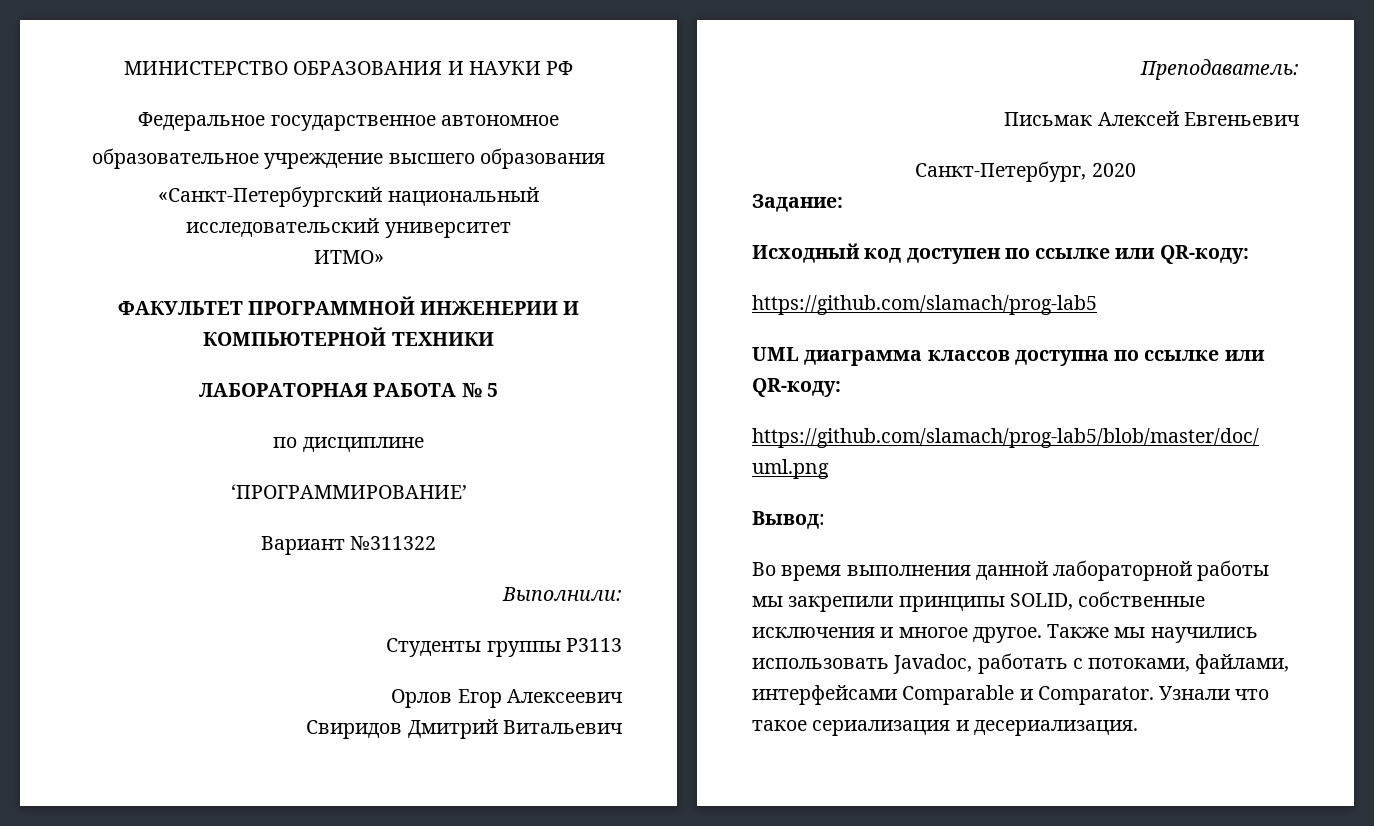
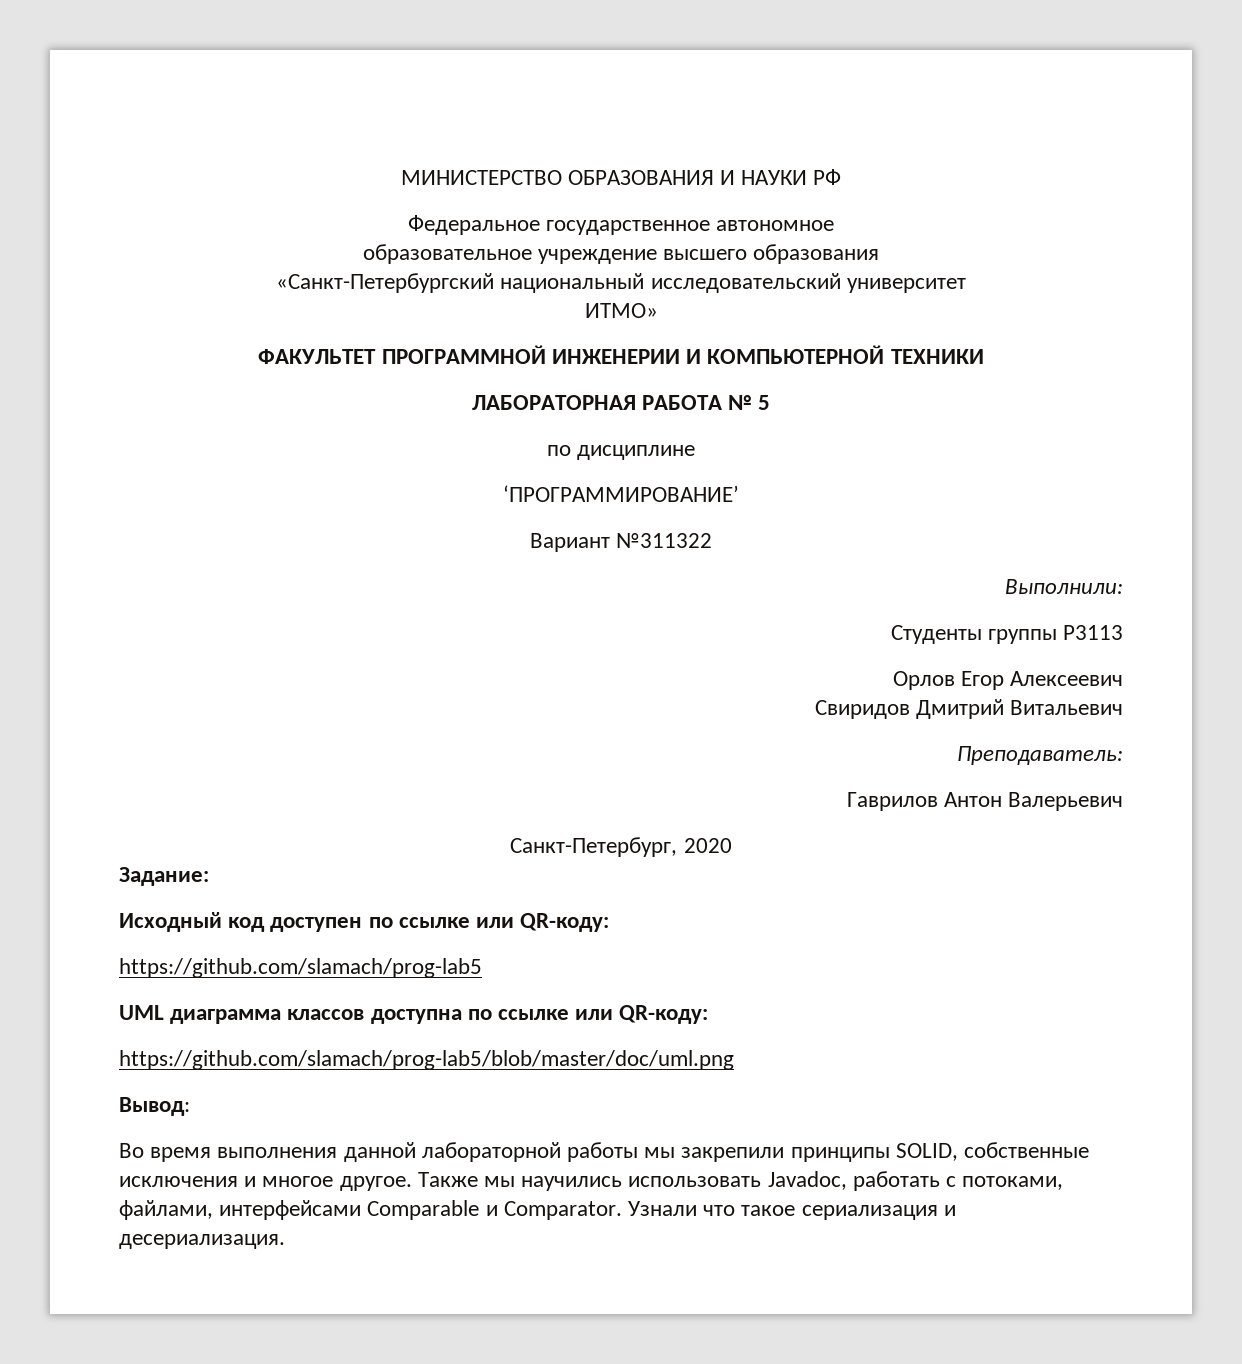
- Письмак Алексей Евгеньевич
+ Гаврилов Антон Валерьевич

